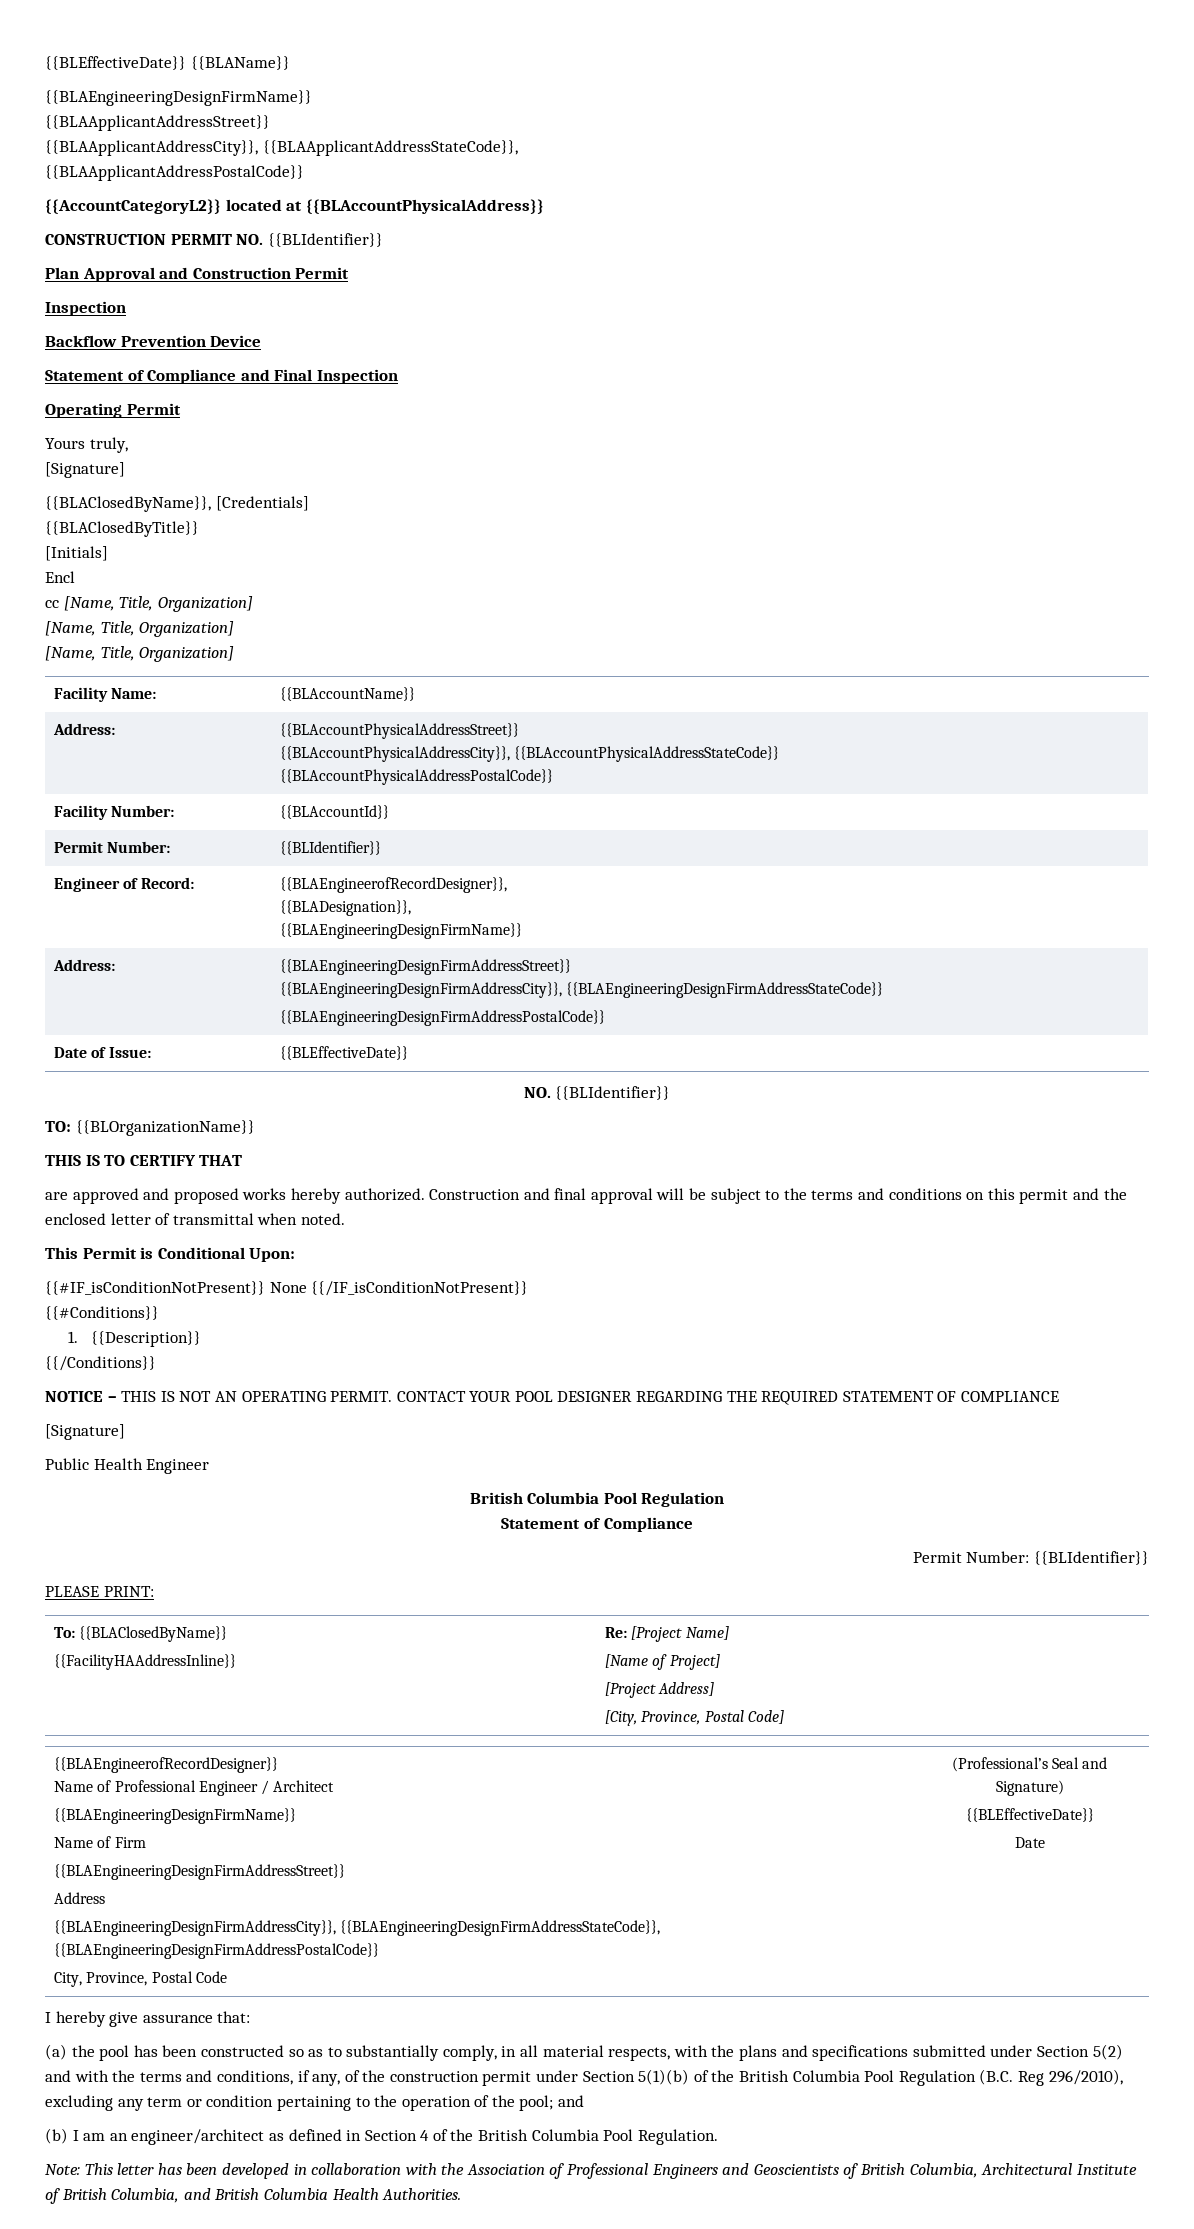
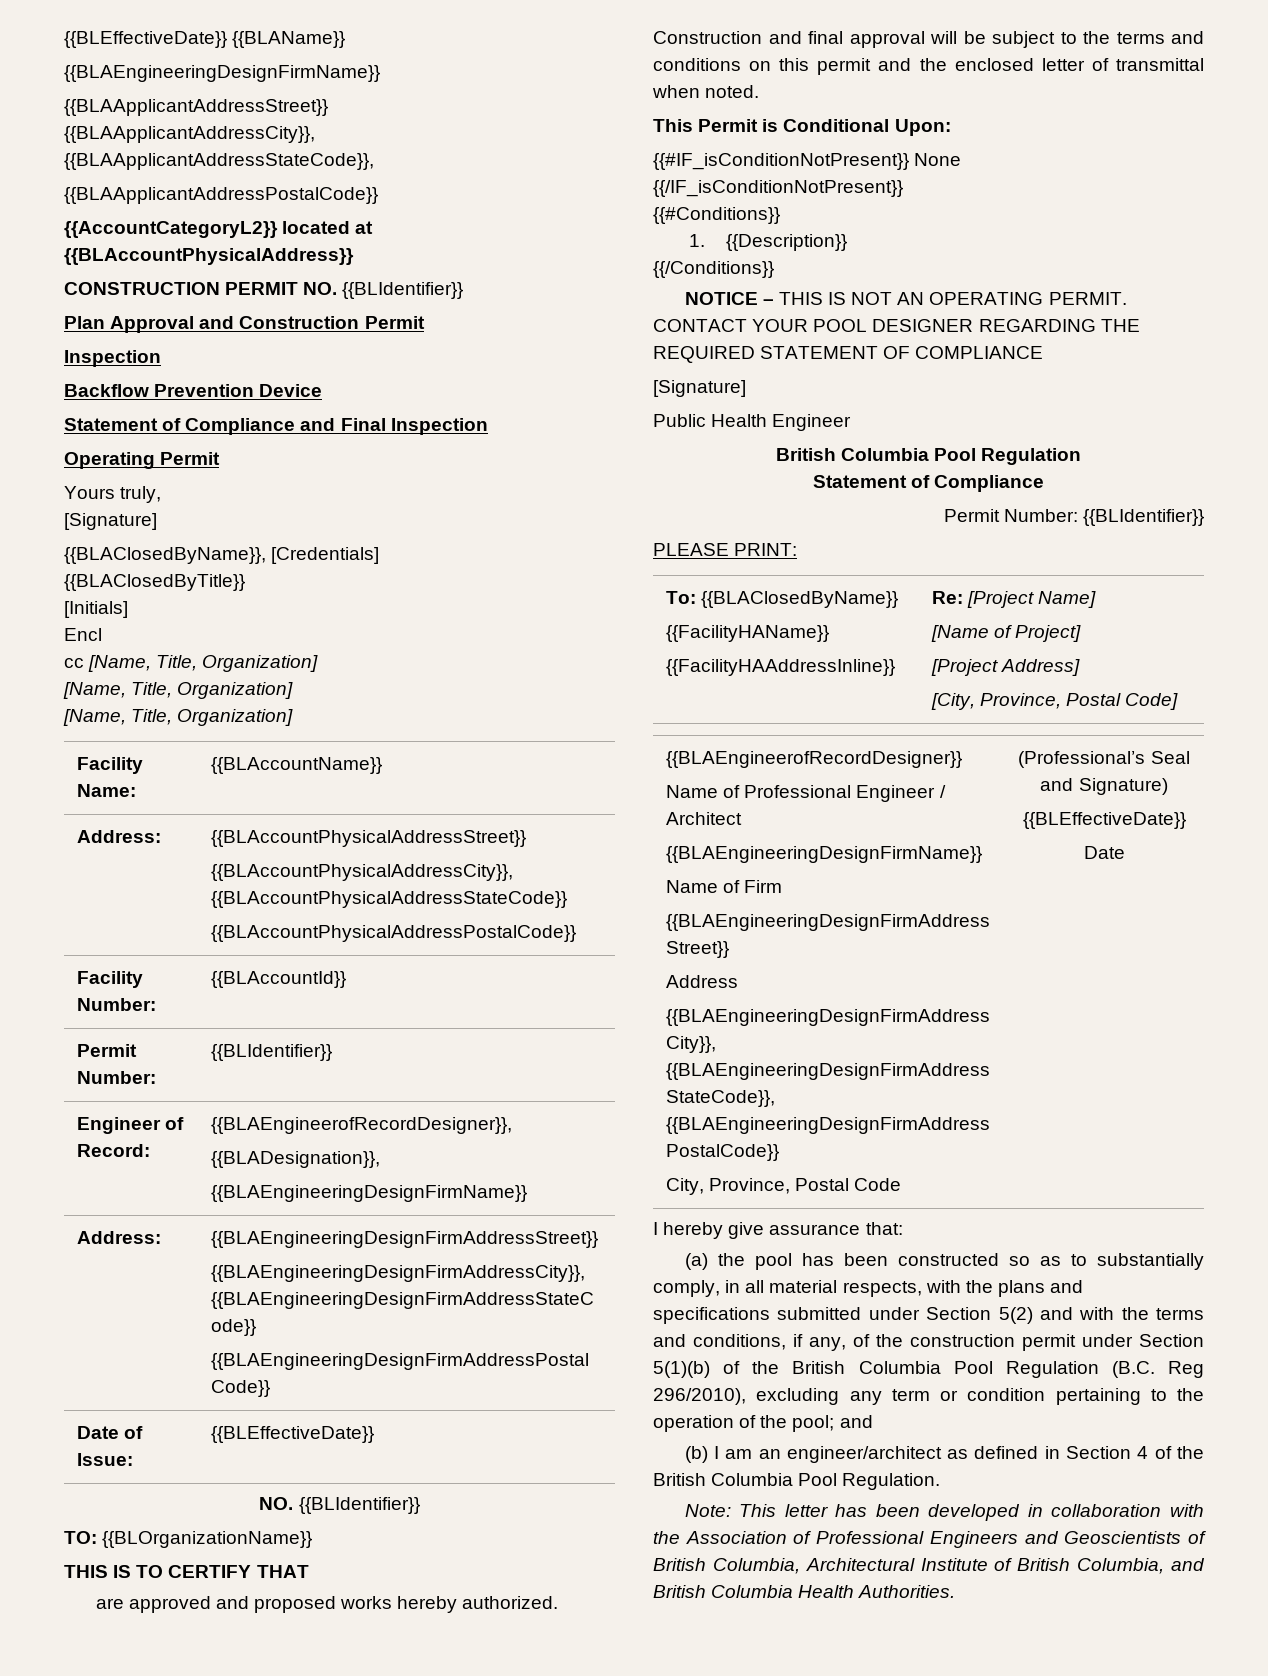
  To: {{BLAClosedByName}}
+ {{FacilityHAName}}

